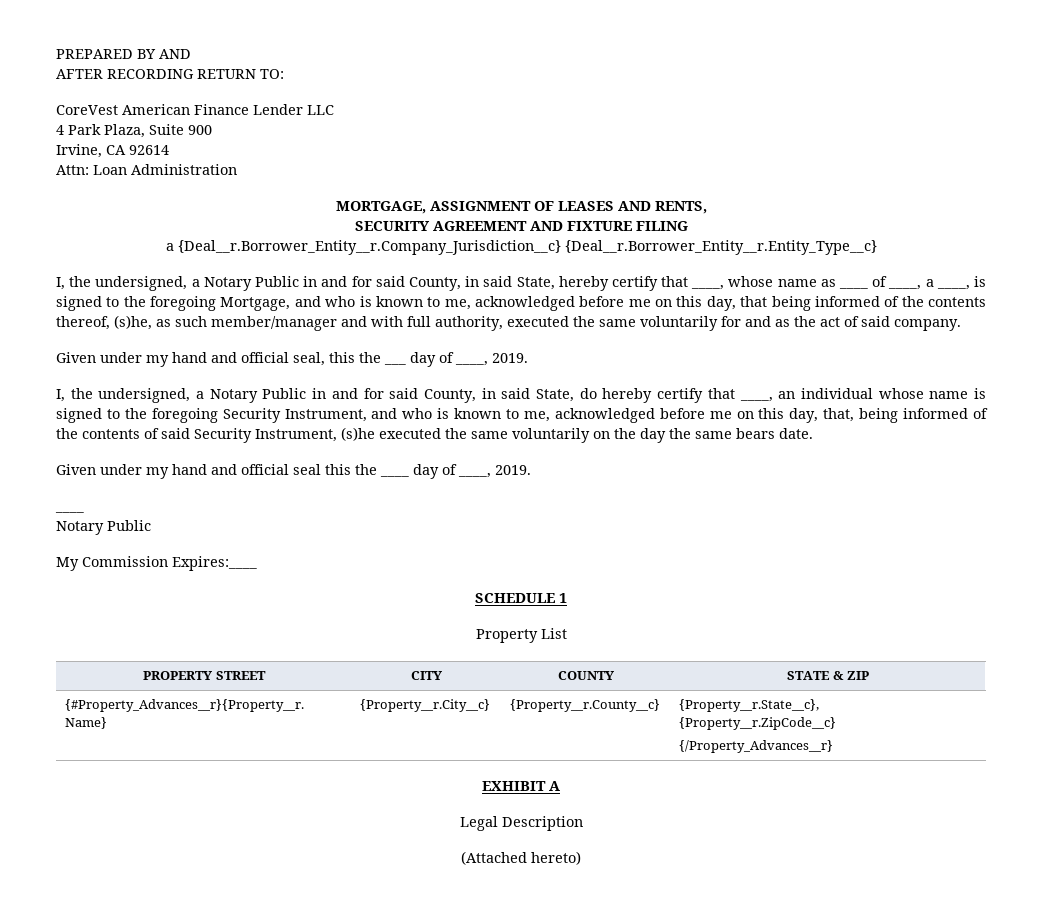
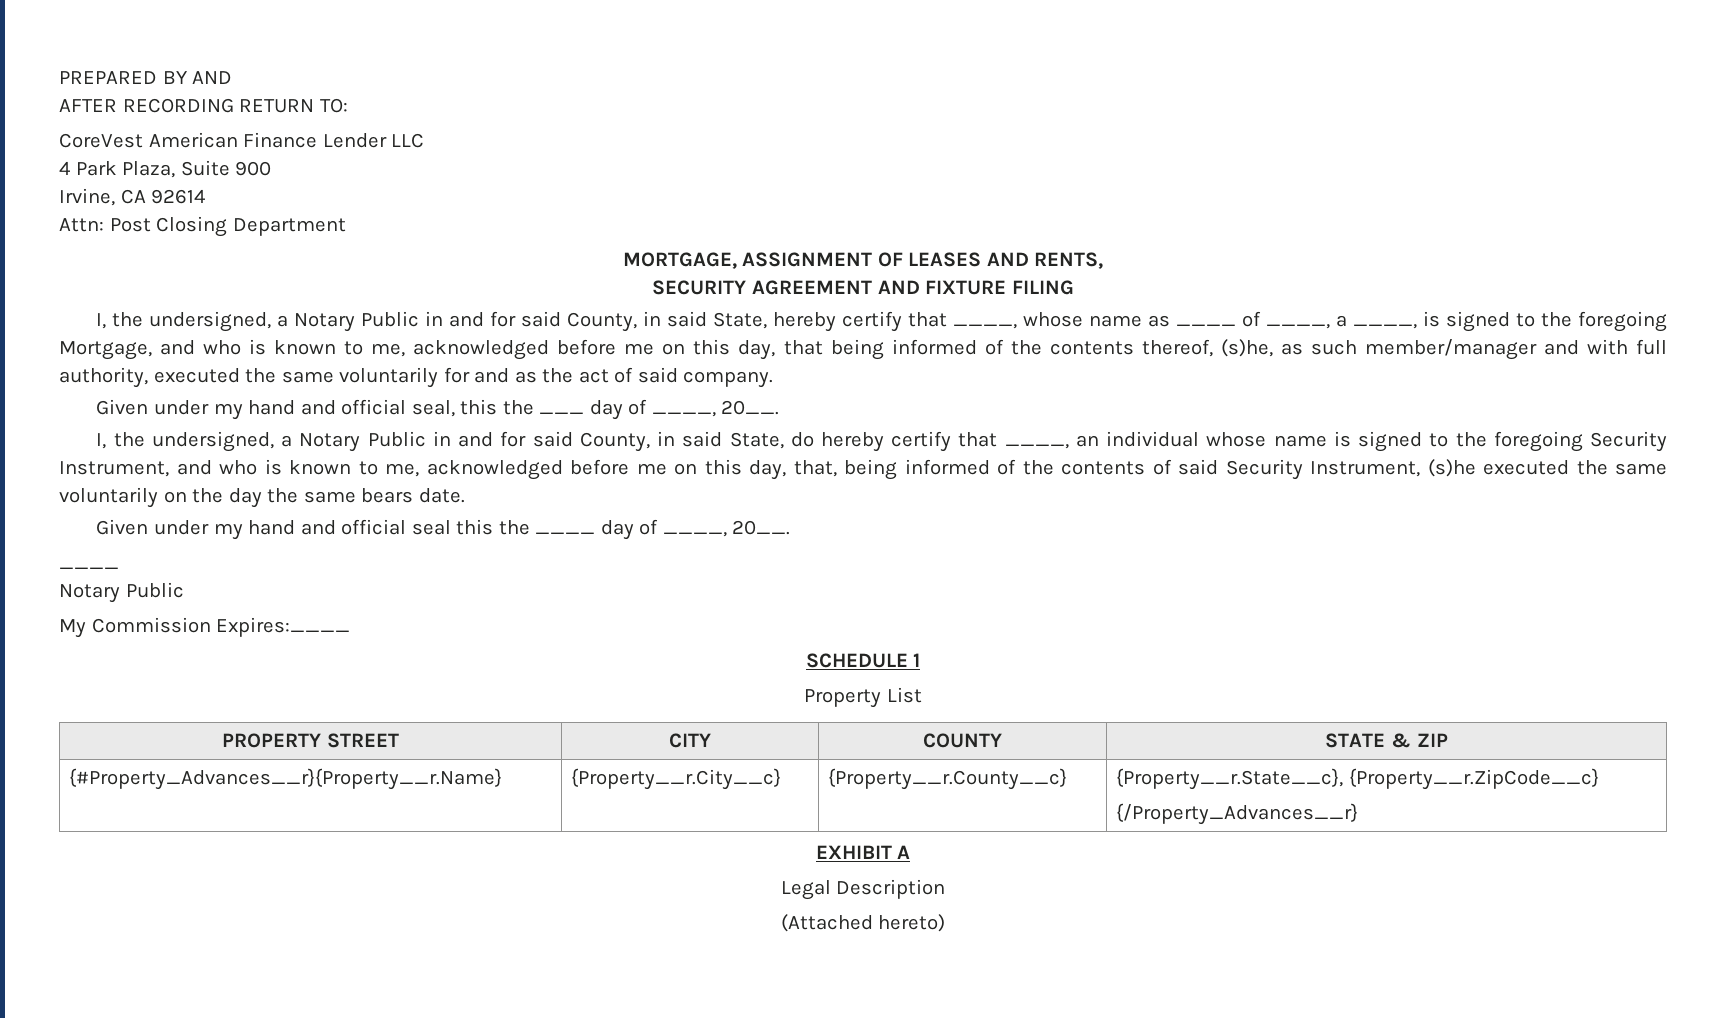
- Attn: Loan Administration
+ Attn: Post Closing Department
- a {Deal__r.Borrower_Entity__r.Company_Jurisdiction__c} {Deal__r.Borrower_Entity__r.Entity_Type__c}
- Given under my hand and official seal, this the ___ day of ____, 2019.
+ Given under my hand and official seal, this the ___ day of ____, 20__.
- Given under my hand and official seal this the ____ day of ____, 2019.
+ Given under my hand and official seal this the ____ day of ____, 20__.

